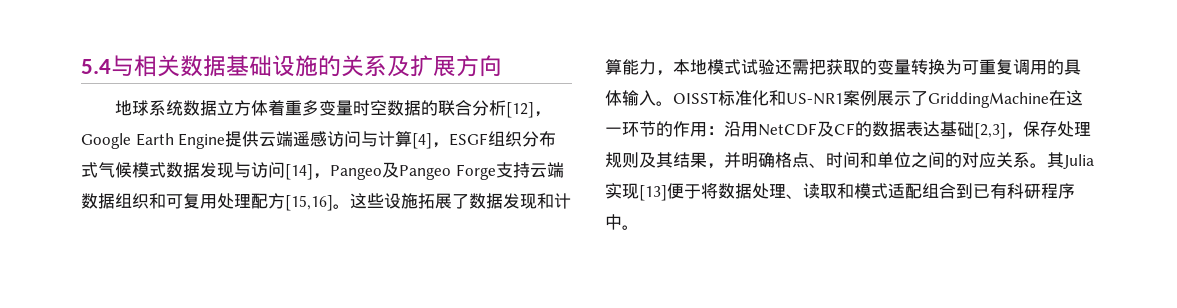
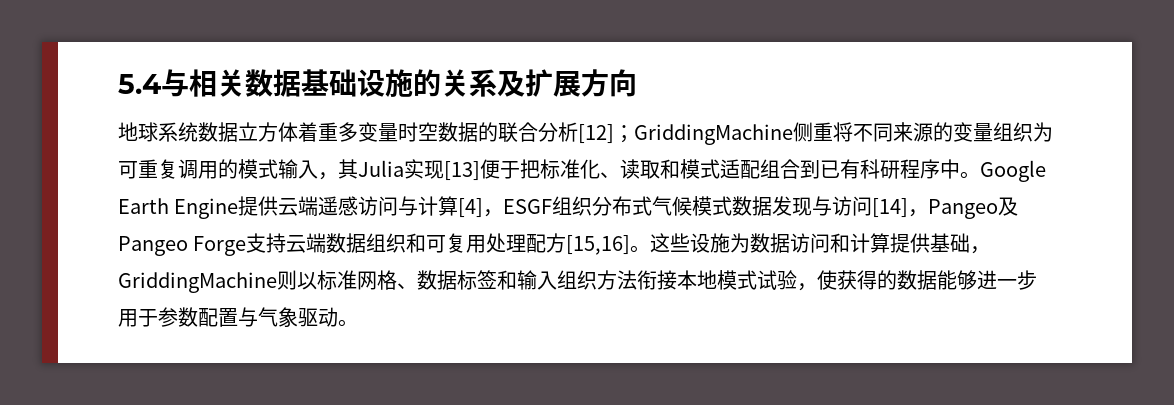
- 地球系统数据立方体着重多变量时空数据的联合分析[12]，Google Earth Engine提供云端遥感访问与计算[4]，ESGF组织分布式气候模式数据发现与访问[14]，Pangeo及Pangeo Forge支持云端数据组织和可复用处理配方[15,16]。
+ 地球系统数据立方体着重多变量时空数据的联合分析[12]；GriddingMachine侧重将不同来源的变量组织为可重复调用的模式输入，其Julia实现[13]便于把标准化、读取和模式适配组合到已有科研程序中。Google Earth Engine提供云端遥感访问与计算[4]，ESGF组织分布式气候模式数据发现与访问[14]，Pangeo及Pangeo Forge支持云端数据组织和可复用处理配方[15,16]。
- 这些设施拓展了数据发现和计算能力，本地模式试验还需把获取的变量转换为可重复调用的具体输入。OISST标准化和US-NR1案例展示了GriddingMachine在这一环节的作用：沿用NetCDF及CF的数据表达基础[2,3]，保存处理规则及其结果，并明确格点、时间和单位之间的对应关系。其Julia实现[13]便于将数据处理、读取和模式适配组合到已有科研程序中。
+ 这些设施为数据访问和计算提供基础，GriddingMachine则以标准网格、数据标签和输入组织方法衔接本地模式试验，使获得的数据能够进一步用于参数配置与气象驱动。

